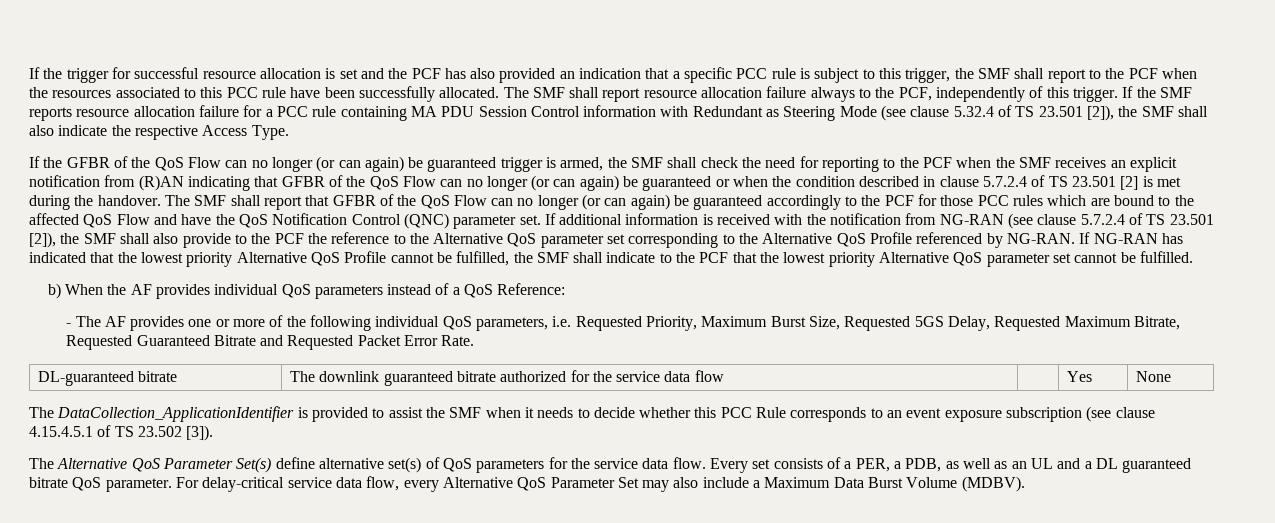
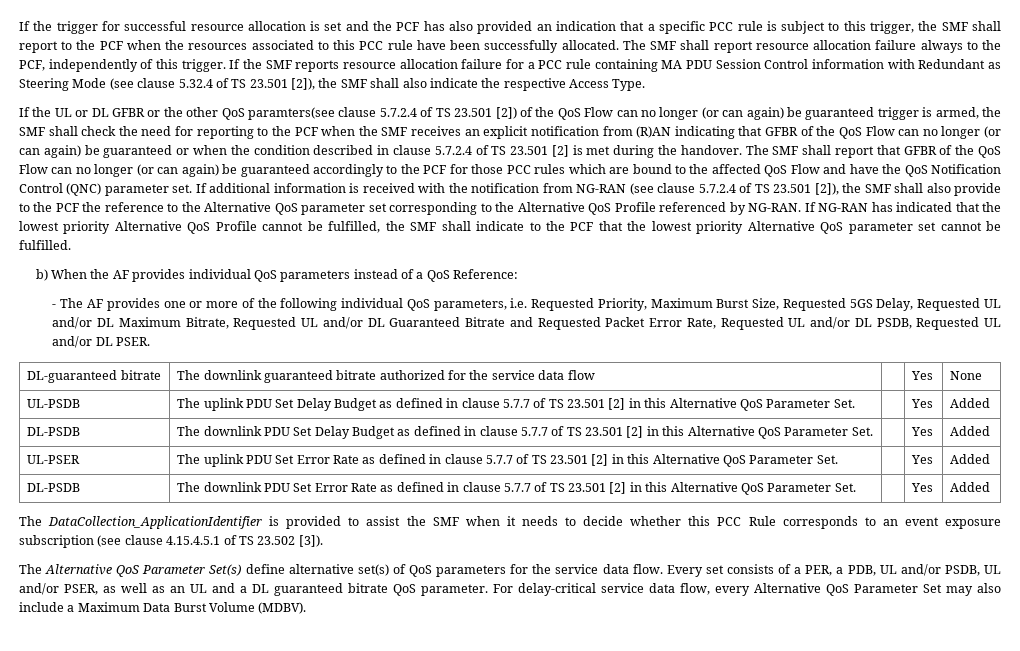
- If the GFBR of the QoS Flow can no longer (or can again) be guaranteed trigger is armed, the SMF shall check the need for reporting to the PCF when the SMF receives an explicit notification from (R)AN indicating that GFBR of the QoS Flow can no longer (or can again) be guaranteed or when the condition described in clause 5.7.2.4 of TS 23.501 [2] is met during the handover.
+ If the UL or DL GFBR or the other QoS paramters(see clause 5.7.2.4 of TS 23.501 [2]) of the QoS Flow can no longer (or can again) be guaranteed trigger is armed, the SMF shall check the need for reporting to the PCF when the SMF receives an explicit notification from (R)AN indicating that GFBR of the QoS Flow can no longer (or can again) be guaranteed or when the condition described in clause 5.7.2.4 of TS 23.501 [2] is met during the handover.
- - The AF provides one or more of the following individual QoS parameters, i.e. Requested Priority, Maximum Burst Size, Requested 5GS Delay, Requested Maximum Bitrate, Requested Guaranteed Bitrate and Requested Packet Error Rate.
+ - The AF provides one or more of the following individual QoS parameters, i.e. Requested Priority, Maximum Burst Size, Requested 5GS Delay, Requested UL and/or DL Maximum Bitrate, Requested UL and/or DL Guaranteed Bitrate and Requested Packet Error Rate, Requested UL and/or DL PSDB, Requested UL and/or DL PSER.
+ UL-PSDB | The uplink PDU Set Delay Budget as defined in clause 5.7.7 of TS 23.501 [2] in this Alternative QoS Parameter Set. | | Yes | Added
+ DL-PSDB | The downlink PDU Set Delay Budget as defined in clause 5.7.7 of TS 23.501 [2] in this Alternative QoS Parameter Set. | | Yes | Added
+ UL-PSER | The uplink PDU Set Error Rate as defined in clause 5.7.7 of TS 23.501 [2] in this Alternative QoS Parameter Set. | | Yes | Added
+ DL-PSDB | The downlink PDU Set Error Rate as defined in clause 5.7.7 of TS 23.501 [2] in this Alternative QoS Parameter Set. | | Yes | Added
- Every set consists of a PER, a PDB, as well as an UL and a DL guaranteed bitrate QoS parameter.
+ Every set consists of a PER, a PDB, UL and/or PSDB, UL and/or PSER, as well as an UL and a DL guaranteed bitrate QoS parameter.

